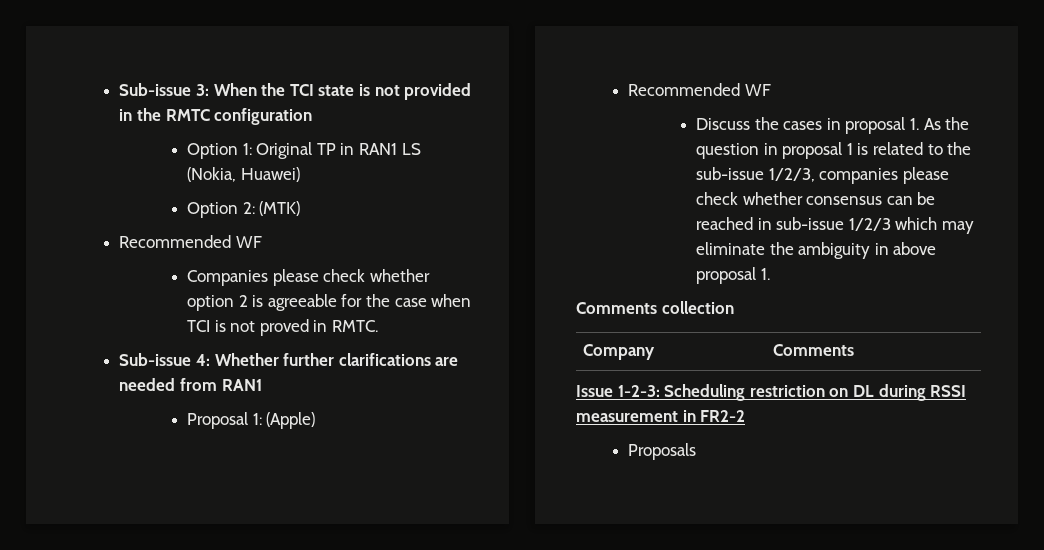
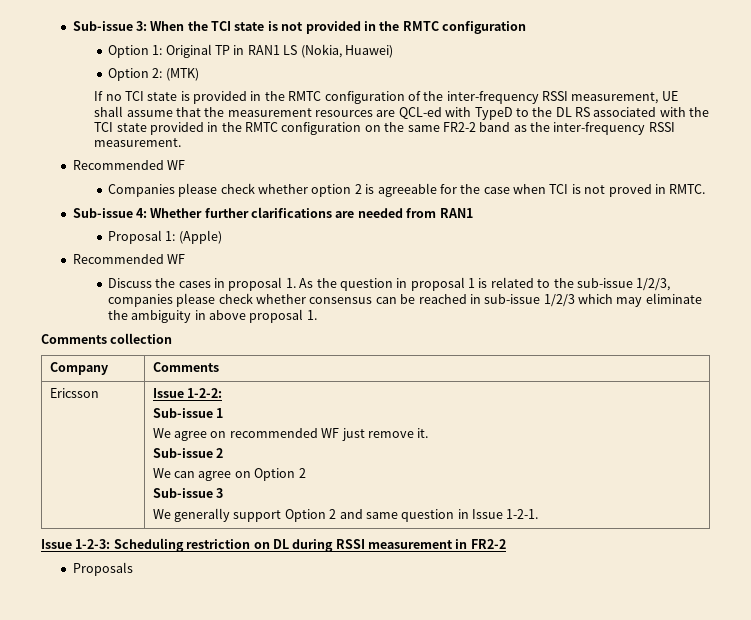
+ If no TCI state is provided in the RMTC configuration of the inter-frequency RSSI measurement, UE shall assume that the measurement resources are QCL-ed with TypeD to the DL RS associated with the TCI state provided in the RMTC configuration on the same FR2-2 band as the inter-frequency RSSI measurement.
+ Ericsson | Issue 1-2-2:
+ Sub-issue 1
+ We agree on recommended WF just remove it.
+ Sub-issue 2
+ We can agree on Option 2
+ Sub-issue 3
+ We generally support Option 2 and same question in Issue 1-2-1.

